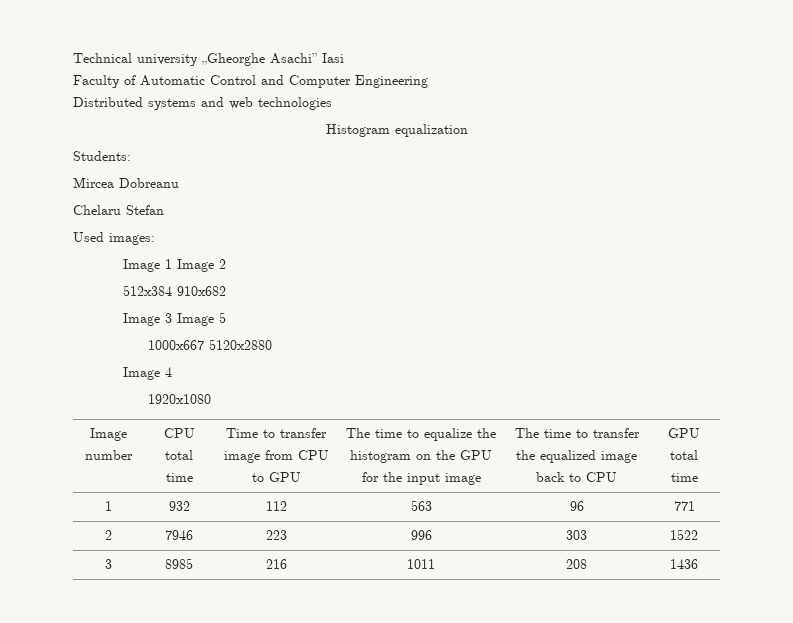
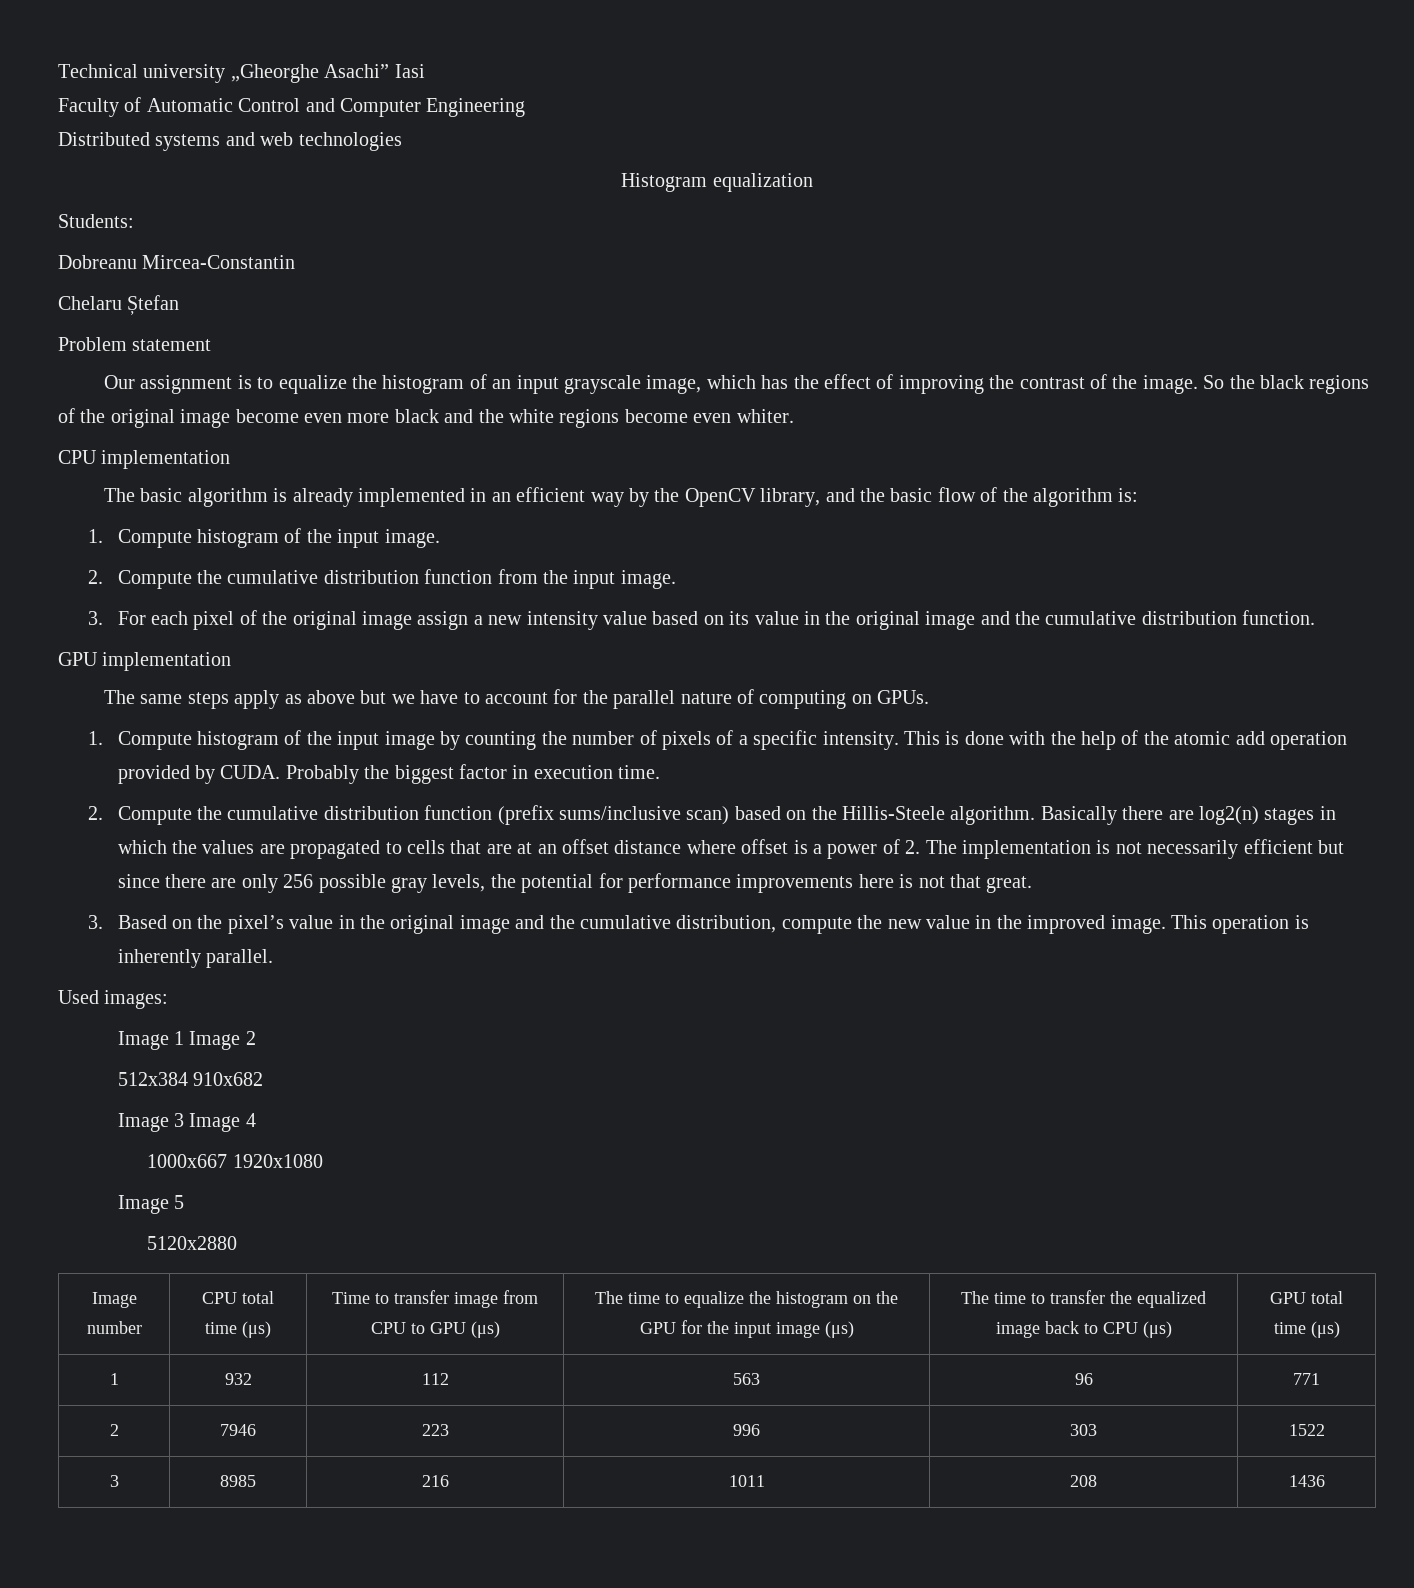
- Mircea Dobreanu
+ Dobreanu Mircea-Constantin
- Chelaru Stefan
+ Chelaru Ștefan
+ Problem statement
+ Our assignment is to equalize the histogram of an input grayscale image, which has the effect of improving the contrast of the image. So the black regions of the original image become even more black and the white regions become even whiter.
+ CPU implementation
+ The basic algorithm is already implemented in an efficient way by the OpenCV library, and the basic flow of the algorithm is:
+ 1. Compute histogram of the input image.
+ 2. Compute the cumulative distribution function from the input image.
+ 3. For each pixel of the original image assign a new intensity value based on its value in the original image and the cumulative distribution function.
+ GPU implementation
+ The same steps apply as above but we have to account for the parallel nature of computing on GPUs.
+ 1. Compute histogram of the input image by counting the number of pixels of a specific intensity. This is done with the help of the atomic add operation provided by CUDA. Probably the biggest factor in execution time.
+ 2. Compute the cumulative distribution function (prefix sums/inclusive scan) based on the Hillis-Steele algorithm. Basically there are log2(n) stages in which the values are propagated to cells that are at an offset distance where offset is a power of 2. The implementation is not necessarily efficient but since there are only 256 possible gray levels, the potential for performance improvements here is not that great.
+ 3. Based on the pixel’s value in the original image and the cumulative distribution, compute the new value in the improved image. This operation is inherently parallel.
- Image 3 Image 5
+ Image 3 Image 4
+ 1000x667 1920x1080
+ Image 5
- 1000x667 5120x2880
+ 5120x2880
- Image 4
- 1920x1080
- CPU total time
+ CPU total time (μs)
- Time to transfer image from CPU to GPU
+ Time to transfer image from CPU to GPU (μs)
- The time to equalize the histogram on the GPU for the input image
+ The time to equalize the histogram on the GPU for the input image (μs)
- The time to transfer the equalized image back to CPU
+ The time to transfer the equalized image back to CPU (μs)
- GPU total time
+ GPU total time (μs)

